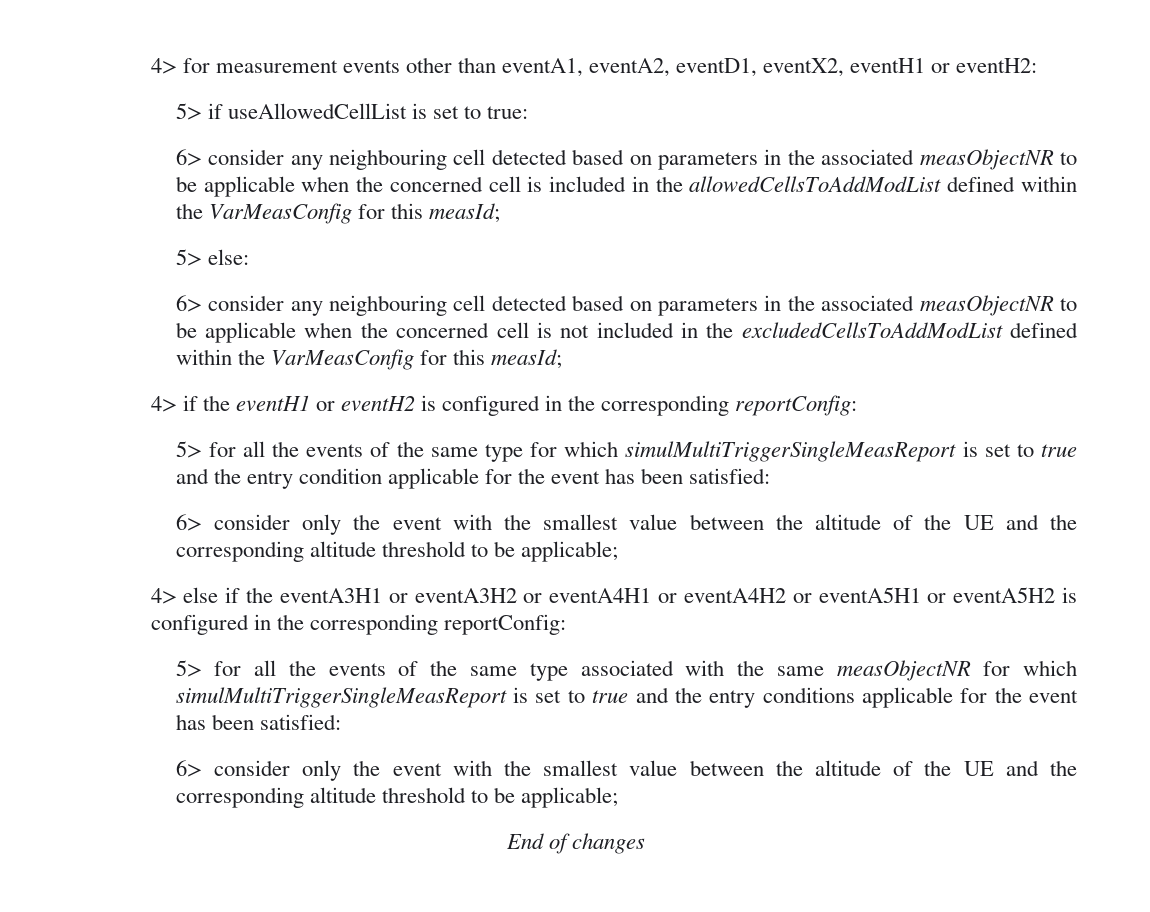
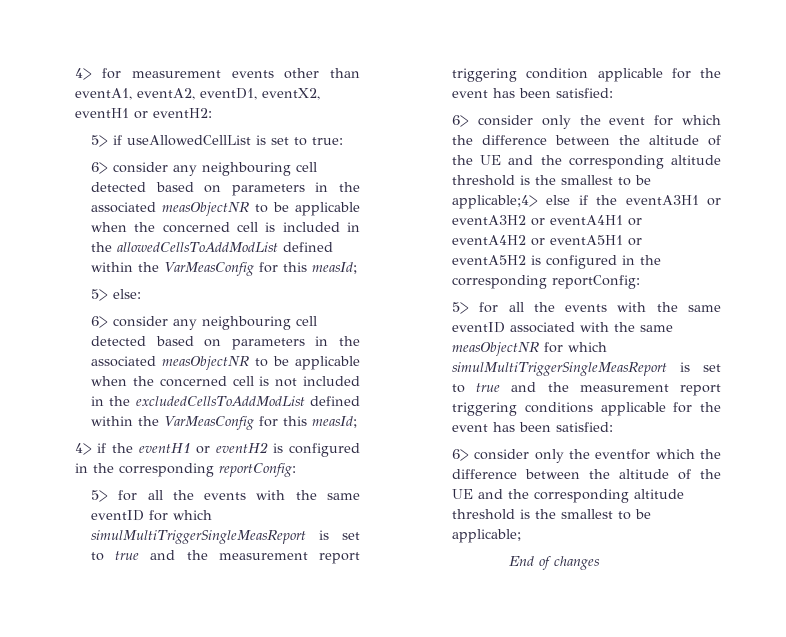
- 5> for all the events of the same type for which simulMultiTriggerSingleMeasReport is set to true and the entry condition applicable for the event has been satisfied:
- 6> consider only the event with the smallest value between the altitude of the UE and the corresponding altitude threshold to be applicable;
- 4> else if the eventA3H1 or eventA3H2 or eventA4H1 or eventA4H2 or eventA5H1 or eventA5H2 is configured in the corresponding reportConfig:
+ 5> for all the events with the same eventID for which simulMultiTriggerSingleMeasReport is set to true and the measurement report triggering condition applicable for the event has been satisfied:
+ 6> consider only the event for which the difference between the altitude of the UE and the corresponding altitude threshold is the smallest to be applicable;4> else if the eventA3H1 or eventA3H2 or eventA4H1 or eventA4H2 or eventA5H1 or eventA5H2 is configured in the corresponding reportConfig:
- 5> for all the events of the same type associated with the same measObjectNR for which simulMultiTriggerSingleMeasReport is set to true and the entry conditions applicable for the event has been satisfied:
- 6> consider only the event with the smallest value between the altitude of the UE and the corresponding altitude threshold to be applicable;
+ 5> for all the events with the same eventID associated with the same measObjectNR for which simulMultiTriggerSingleMeasReport is set to true and the measurement report triggering conditions applicable for the event has been satisfied:
+ 6> consider only the eventfor which the difference between the altitude of the UE and the corresponding altitude threshold is the smallest to be applicable;

